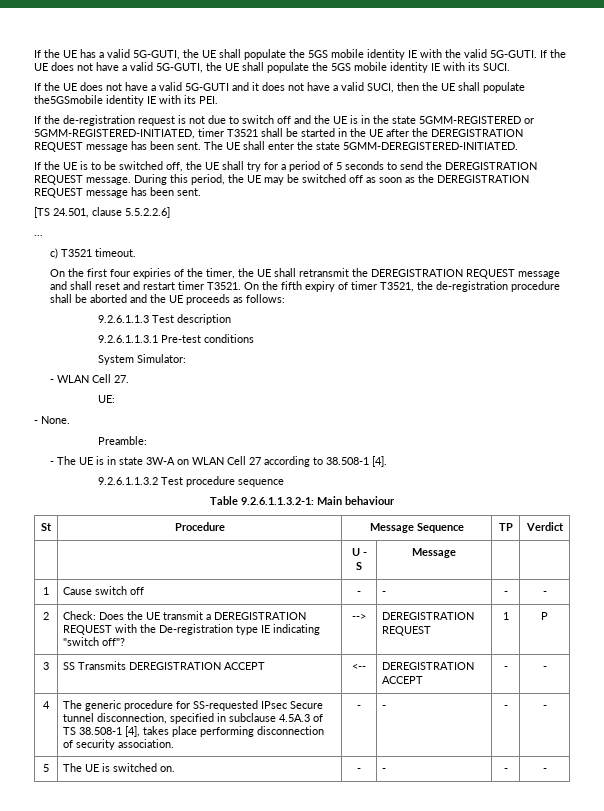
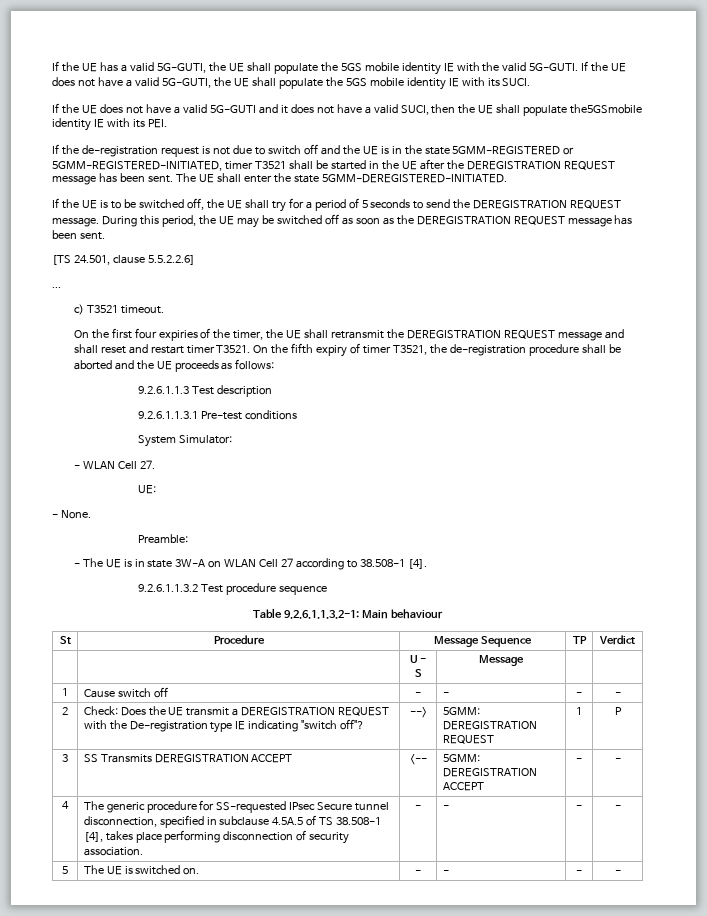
- 2 | Check: Does the UE transmit a DEREGISTRATION REQUEST with the De-registration type IE indicating "switch off"? | --> | DEREGISTRATION REQUEST | 1 | P
+ 2 | Check: Does the UE transmit a DEREGISTRATION REQUEST with the De-registration type IE indicating "switch off"? | --> | 5GMM: DEREGISTRATION REQUEST | 1 | P
- 3 | SS Transmits DEREGISTRATION ACCEPT | <-- | DEREGISTRATION ACCEPT | - | -
+ 3 | SS Transmits DEREGISTRATION ACCEPT | <-- | 5GMM: DEREGISTRATION ACCEPT | - | -
- 4 | The generic procedure for SS-requested IPsec Secure tunnel disconnection, specified in subclause 4.5A.3 of TS 38.508-1 [4], takes place performing disconnection of security association. | - | - | - | -
+ 4 | The generic procedure for SS-requested IPsec Secure tunnel disconnection, specified in subclause 4.5A.5 of TS 38.508-1 [4], takes place performing disconnection of security association. | - | - | - | -

